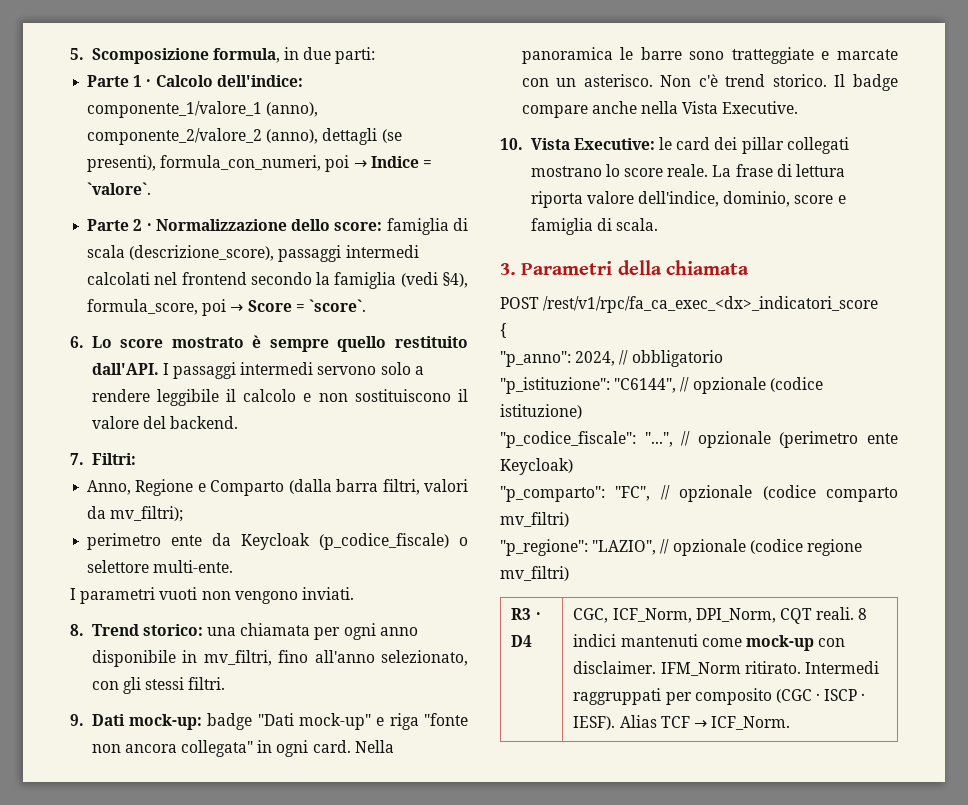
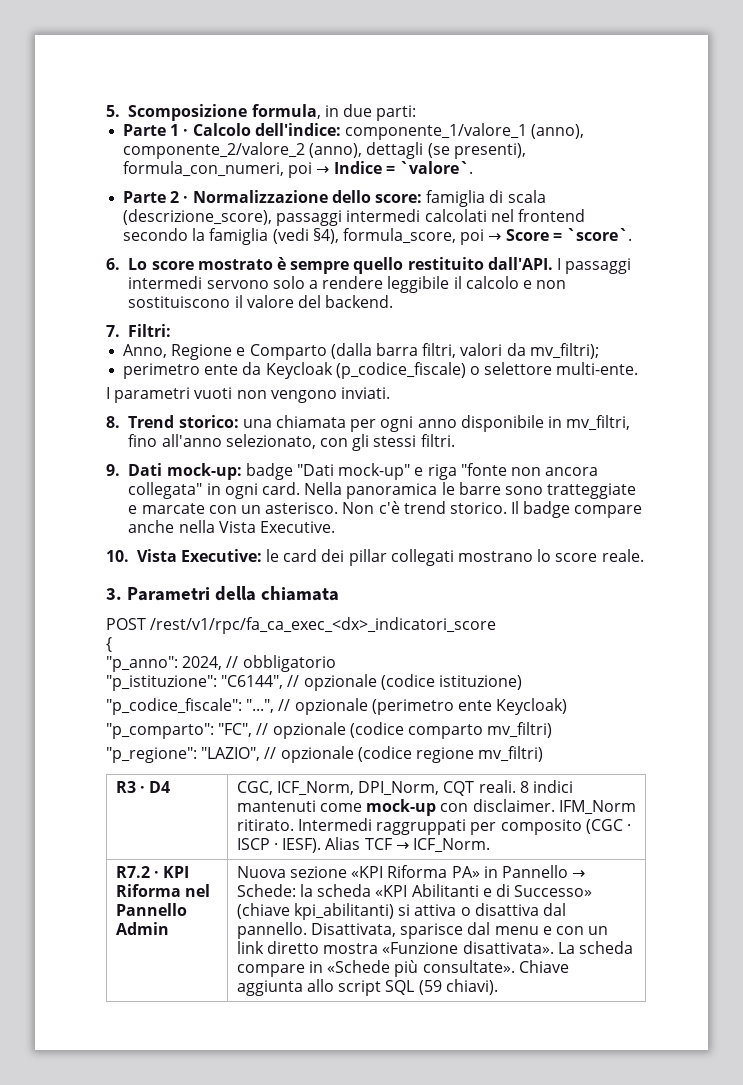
- La frase di lettura riporta valore dell'indice, dominio, score e famiglia di scala.
+ R7.2 · KPI Riforma nel Pannello Admin | Nuova sezione «KPI Riforma PA» in Pannello → Schede: la scheda «KPI Abilitanti e di Successo» (chiave kpi_abilitanti) si attiva o disattiva dal pannello. Disattivata, sparisce dal menu e con un link diretto mostra «Funzione disattivata». La scheda compare in «Schede più consultate». Chiave aggiunta allo script SQL (59 chiavi).

